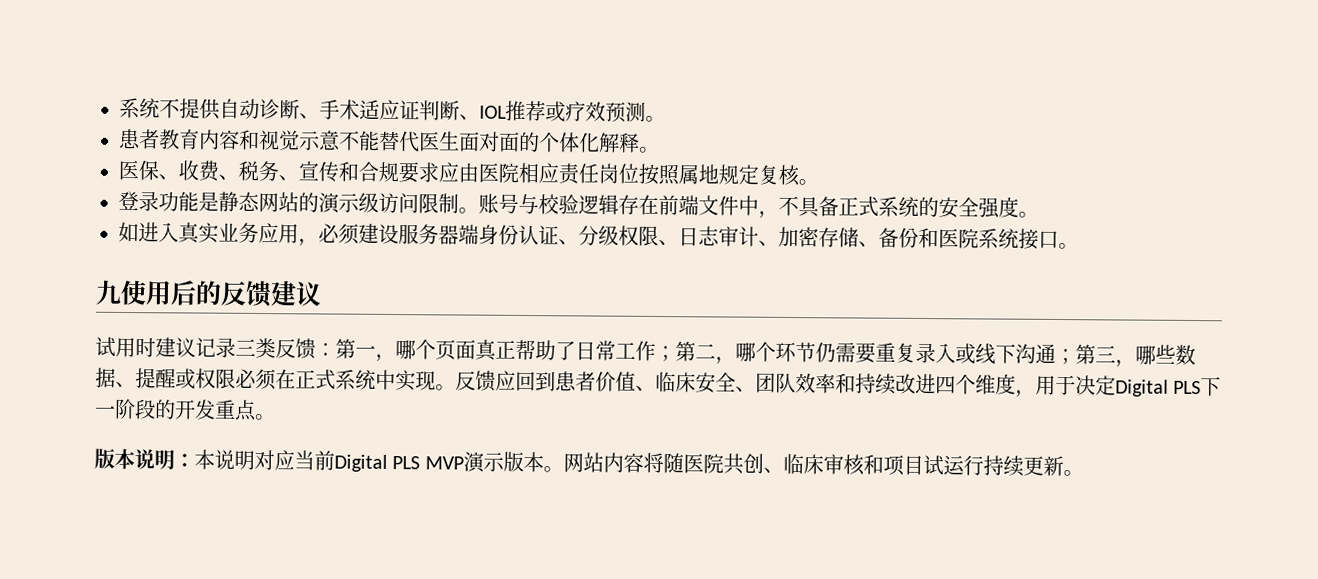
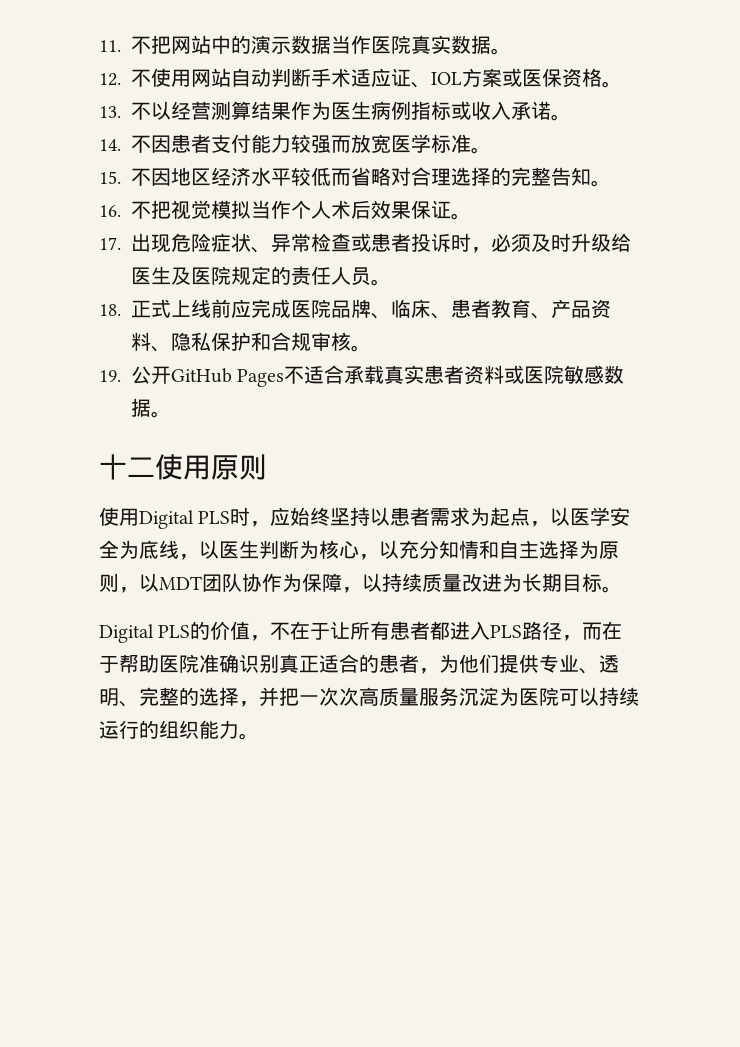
- 系统不提供自动诊断、手术适应证判断、IOL推荐或疗效预测。
- 患者教育内容和视觉示意不能替代医生面对面的个体化解释。
- 医保、收费、税务、宣传和合规要求应由医院相应责任岗位按照属地规定复核。
- 登录功能是静态网站的演示级访问限制。账号与校验逻辑存在前端文件中，不具备正式系统的安全强度。
- 如进入真实业务应用，必须建设服务器端身份认证、分级权限、日志审计、加密存储、备份和医院系统接口。
- 九使用后的反馈建议
- 试用时建议记录三类反馈：第一，哪个页面真正帮助了日常工作；第二，哪个环节仍需要重复录入或线下沟通；第三，哪些数据、提醒或权限必须在正式系统中实现。反馈应回到患者价值、临床安全、团队效率和持续改进四个维度，用于决定Digital PLS下一阶段的开发重点。
- 版本说明：本说明对应当前Digital PLS MVP演示版本。网站内容将随医院共创、临床审核和项目试运行持续更新。
+ 11.不把网站中的演示数据当作医院真实数据。
+ 12.不使用网站自动判断手术适应证、IOL方案或医保资格。
+ 13.不以经营测算结果作为医生病例指标或收入承诺。
+ 14.不因患者支付能力较强而放宽医学标准。
+ 15.不因地区经济水平较低而省略对合理选择的完整告知。
+ 16.不把视觉模拟当作个人术后效果保证。
+ 17.出现危险症状、异常检查或患者投诉时，必须及时升级给医生及医院规定的责任人员。
+ 18.正式上线前应完成医院品牌、临床、患者教育、产品资料、隐私保护和合规审核。
+ 19.公开GitHub Pages不适合承载真实患者资料或医院敏感数据。
+ 十二使用原则
+ 使用Digital PLS时，应始终坚持以患者需求为起点，以医学安全为底线，以医生判断为核心，以充分知情和自主选择为原则，以MDT团队协作为保障，以持续质量改进为长期目标。
+ Digital PLS的价值，不在于让所有患者都进入PLS路径，而在于帮助医院准确识别真正适合的患者，为他们提供专业、透明、完整的选择，并把一次次高质量服务沉淀为医院可以持续运行的组织能力。

